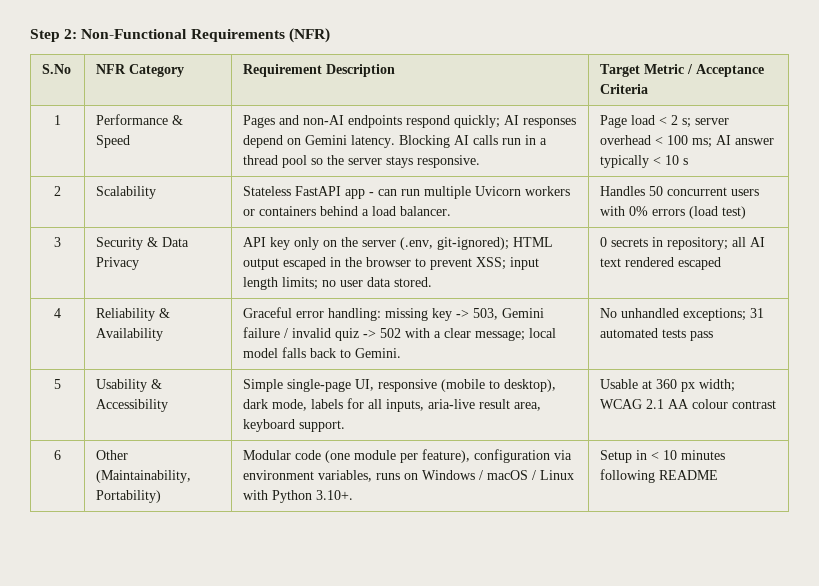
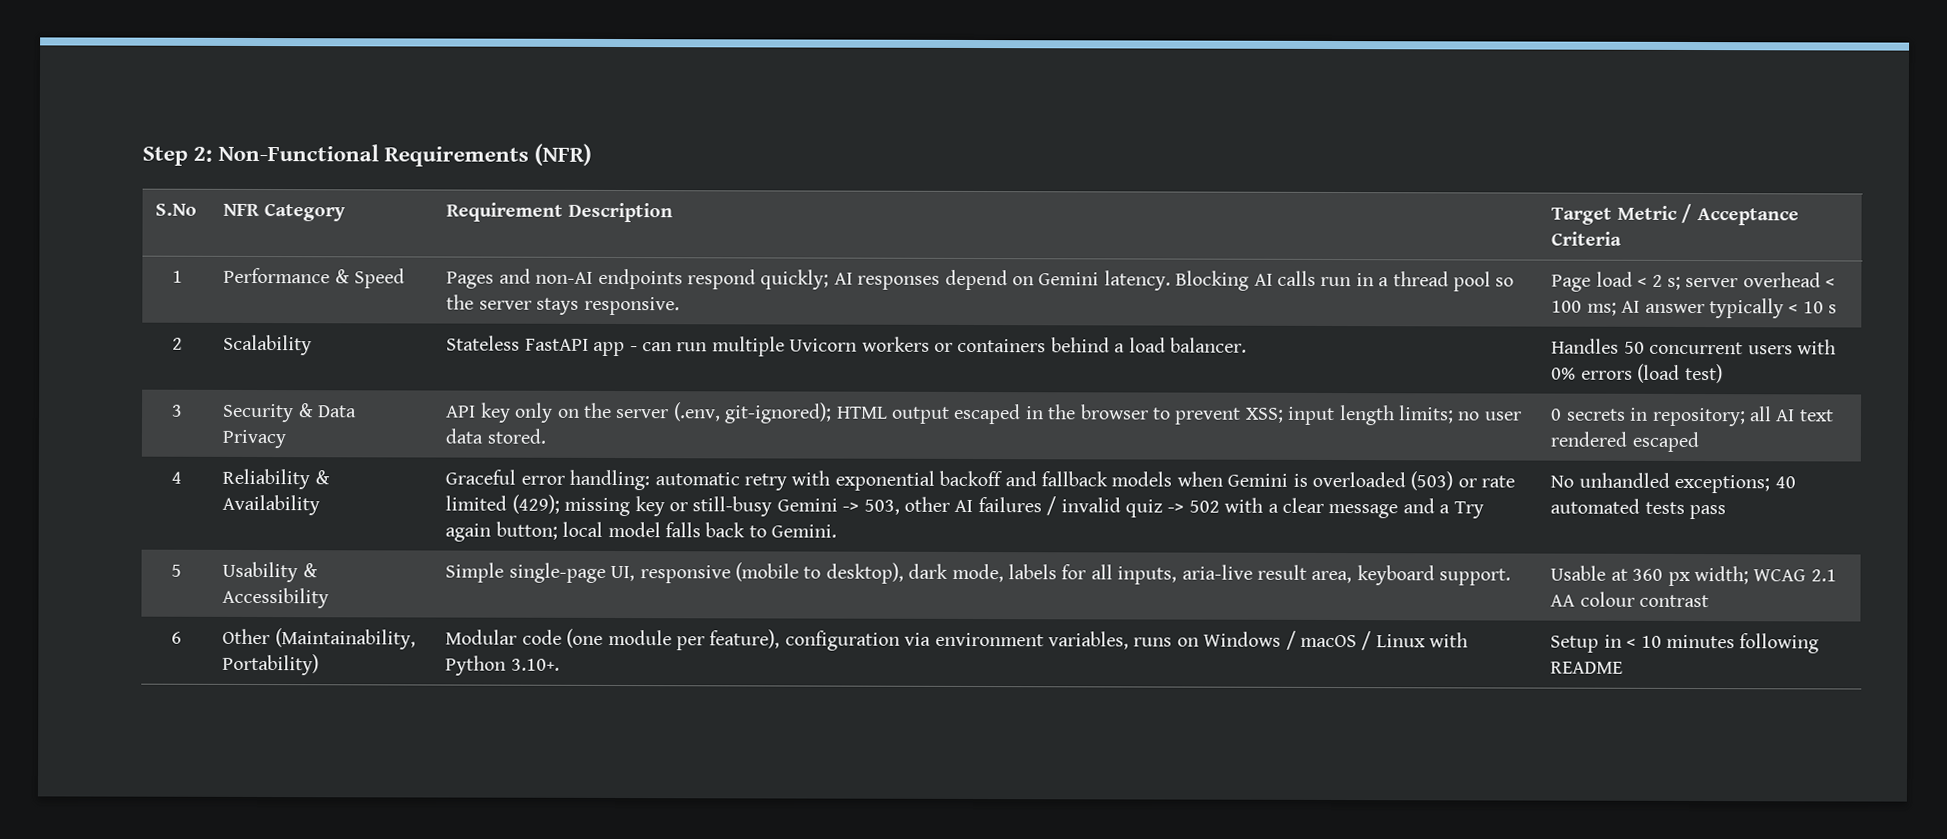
- Graceful error handling: missing key -> 503, Gemini failure / invalid quiz -> 502 with a clear message; local model falls back to Gemini.
+ Graceful error handling: automatic retry with exponential backoff and fallback models when Gemini is overloaded (503) or rate limited (429); missing key or still-busy Gemini -> 503, other AI failures / invalid quiz -> 502 with a clear message and a Try again button; local model falls back to Gemini.
- No unhandled exceptions; 31 automated tests pass
+ No unhandled exceptions; 40 automated tests pass

